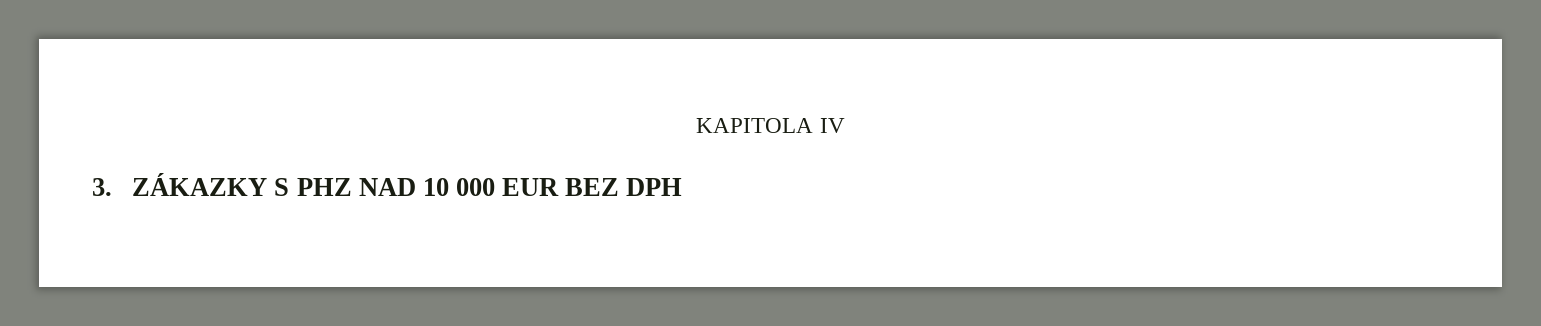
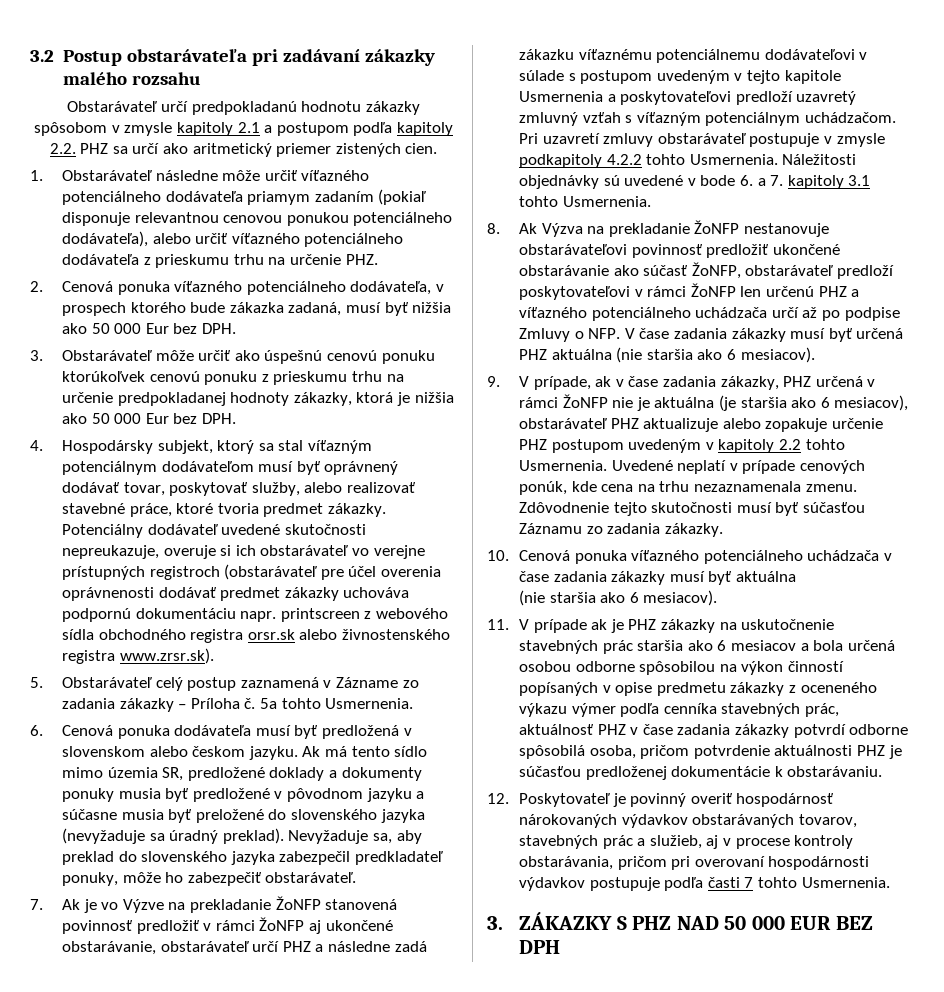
- KAPITOLA IV
+ 3.2 Postup obstarávateľa pri zadávaní zákazky malého rozsahu
+ Obstarávateľ určí predpokladanú hodnotu zákazky spôsobom v zmysle kapitoly 2.1 a postupom podľa kapitoly 2.2. PHZ sa určí ako aritmetický priemer zistených cien.
+ 1. Obstarávateľ následne môže určiť víťazného potenciálneho dodávateľa priamym zadaním (pokiaľ disponuje relevantnou cenovou ponukou potenciálneho dodávateľa), alebo určiť víťazného potenciálneho dodávateľa z prieskumu trhu na určenie PHZ.
+ 2. Cenová ponuka víťazného potenciálneho dodávateľa, v prospech ktorého bude zákazka zadaná, musí byť nižšia ako 50 000 Eur bez DPH.
+ 3. Obstarávateľ môže určiť ako úspešnú cenovú ponuku ktorúkoľvek cenovú ponuku z prieskumu trhu na určenie predpokladanej hodnoty zákazky, ktorá je nižšia ako 50 000 Eur bez DPH.
+ 4. Hospodársky subjekt, ktorý sa stal víťazným potenciálnym dodávateľom musí byť oprávnený dodávať tovar, poskytovať služby, alebo realizovať stavebné práce, ktoré tvoria predmet zákazky. Potenciálny dodávateľ uvedené skutočnosti nepreukazuje, overuje si ich obstarávateľ vo verejne prístupných registroch (obstarávateľ pre účel overenia oprávnenosti dodávať predmet zákazky uchováva podpornú dokumentáciu napr. printscreen z webového sídla obchodného registra orsr.sk alebo živnostenského registra www.zrsr.sk).
+ 5. Obstarávateľ celý postup zaznamená v Zázname zo zadania zákazky – Príloha č. 5a tohto Usmernenia.
+ 6. Cenová ponuka dodávateľa musí byť predložená v slovenskom alebo českom jazyku. Ak má tento sídlo mimo územia SR, predložené doklady a dokumenty ponuky musia byť predložené v pôvodnom jazyku a súčasne musia byť preložené do slovenského jazyka (nevyžaduje sa úradný preklad). Nevyžaduje sa, aby preklad do slovenského jazyka zabezpečil predkladateľ ponuky, môže ho zabezpečiť obstarávateľ.
+ 7. Ak je vo Výzve na prekladanie ŽoNFP stanovená povinnosť predložiť v rámci ŽoNFP aj ukončené obstarávanie, obstarávateľ určí PHZ a následne zadá zákazku víťaznému potenciálnemu dodávateľovi v súlade s postupom uvedeným v tejto kapitole Usmernenia a poskytovateľovi predloží uzavretý zmluvný vzťah s víťazným potenciálnym uchádzačom. Pri uzavretí zmluvy obstarávateľ postupuje v zmysle podkapitoly 4.2.2 tohto Usmernenia. Náležitosti objednávky sú uvedené v bode 6. a 7. kapitoly 3.1 tohto Usmernenia.
+ 8. Ak Výzva na prekladanie ŽoNFP nestanovuje obstarávateľovi povinnosť predložiť ukončené obstarávanie ako súčasť ŽoNFP, obstarávateľ predloží poskytovateľovi v rámci ŽoNFP len určenú PHZ a víťazného potenciálneho uchádzača určí až po podpise Zmluvy o NFP. V čase zadania zákazky musí byť určená PHZ aktuálna (nie staršia ako 6 mesiacov).
+ 9. V prípade, ak v čase zadania zákazky, PHZ určená v rámci ŽoNFP nie je aktuálna (je staršia ako 6 mesiacov), obstarávateľ PHZ aktualizuje alebo zopakuje určenie PHZ postupom uvedeným v kapitoly 2.2 tohto Usmernenia. Uvedené neplatí v prípade cenových ponúk, kde cena na trhu nezaznamenala zmenu. Zdôvodnenie tejto skutočnosti musí byť súčasťou Záznamu zo zadania zákazky.
+ 10. Cenová ponuka víťazného potenciálneho uchádzača v čase zadania zákazky musí byť aktuálna
+ (nie staršia ako 6 mesiacov).
+ 11. V prípade ak je PHZ zákazky na uskutočnenie stavebných prác staršia ako 6 mesiacov a bola určená osobou odborne spôsobilou na výkon činností popísaných v opise predmetu zákazky z oceneného výkazu výmer podľa cenníka stavebných prác, aktuálnosť PHZ v čase zadania zákazky potvrdí odborne spôsobilá osoba, pričom potvrdenie aktuálnosti PHZ je súčasťou predloženej dokumentácie k obstarávaniu.
+ 12. Poskytovateľ je povinný overiť hospodárnosť nárokovaných výdavkov obstarávaných tovarov, stavebných prác a služieb, aj v procese kontroly obstarávania, pričom pri overovaní hospodárnosti výdavkov postupuje podľa časti 7 tohto Usmernenia.
- 3. ZÁKAZKY S PHZ NAD 10 000 EUR BEZ DPH
+ 3. ZÁKAZKY S PHZ NAD 50 000 EUR BEZ DPH

